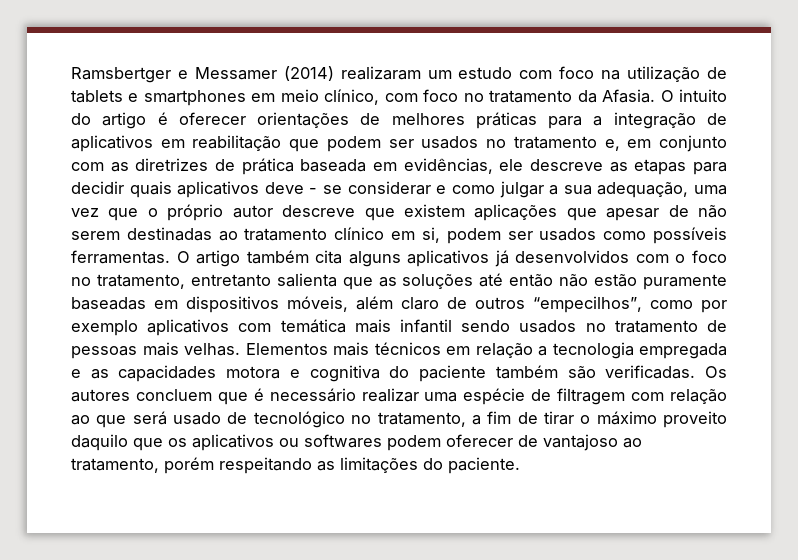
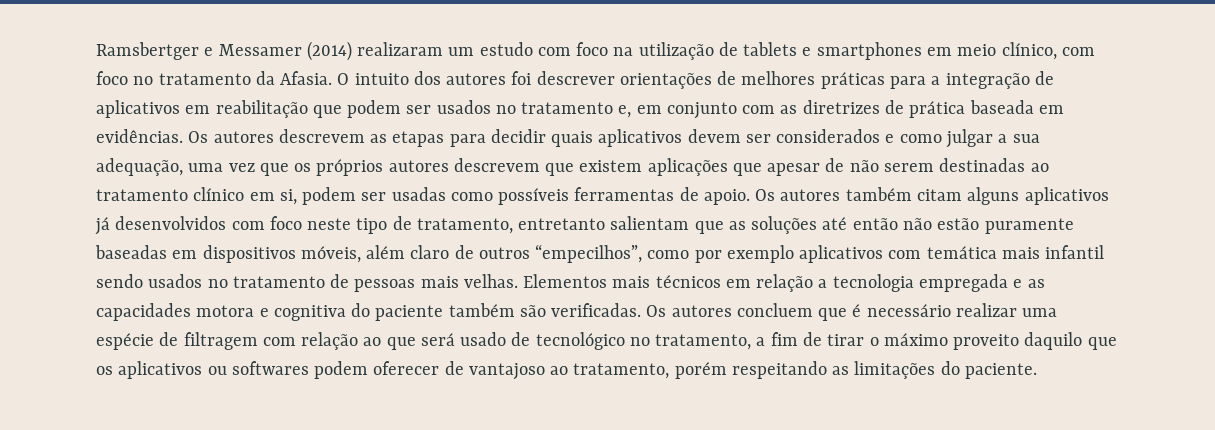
- O intuito do artigo é oferecer orientações de melhores práticas para a integração de aplicativos em reabilitação que podem ser usados no tratamento e, em conjunto com as diretrizes de prática baseada em evidências, ele descreve as etapas para decidir quais aplicativos deve - se considerar e como julgar a sua adequação, uma vez que o próprio autor descreve que existem aplicações que apesar de não serem destinadas ao tratamento clínico em si, podem ser usados como possíveis ferramentas. O artigo também cita alguns aplicativos já desenvolvidos com o foco no tratamento, entretanto salienta que as soluções até então não estão puramente baseadas em dispositivos móveis, além claro de outros “empecilhos”, como por exemplo aplicativos com temática mais infantil sendo usados no tratamento de pessoas mais velhas.
+ O intuito dos autores foi descrever orientações de melhores práticas para a integração de aplicativos em reabilitação que podem ser usados no tratamento e, em conjunto com as diretrizes de prática baseada em evidências. Os autores descrevem as etapas para decidir quais aplicativos devem ser considerados e como julgar a sua adequação, uma vez que os próprios autores descrevem que existem aplicações que apesar de não serem destinadas ao tratamento clínico em si, podem ser usadas como possíveis ferramentas de apoio. Os autores também citam alguns aplicativos já desenvolvidos com foco neste tipo de tratamento, entretanto salientam que as soluções até então não estão puramente baseadas em dispositivos móveis, além claro de outros “empecilhos”, como por exemplo aplicativos com temática mais infantil sendo usados no tratamento de pessoas mais velhas.

